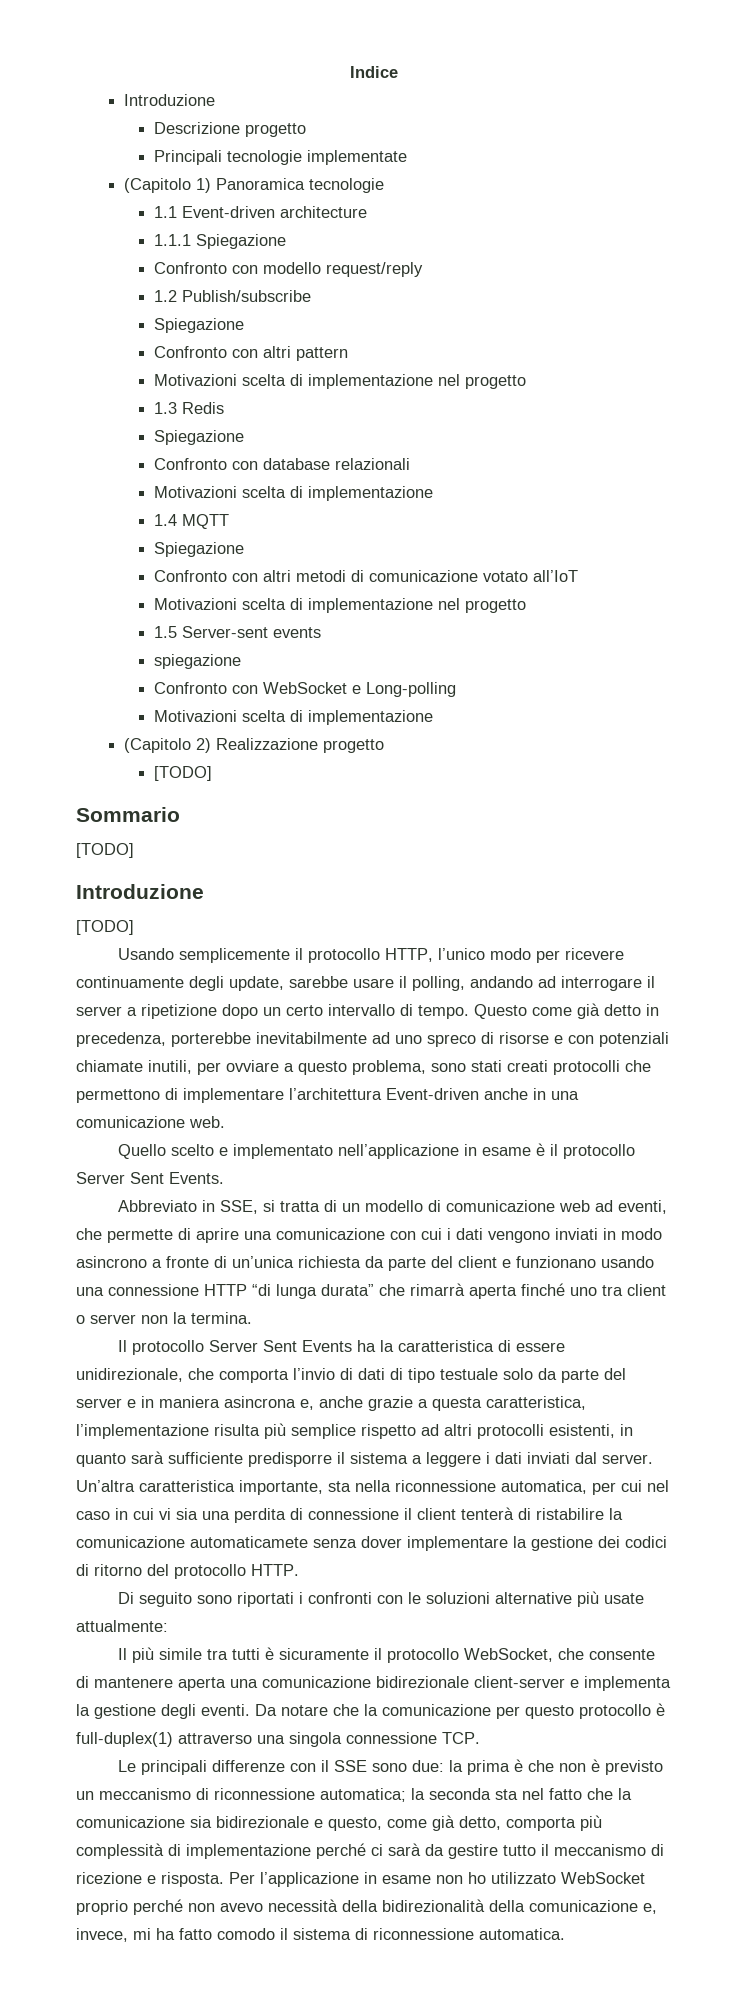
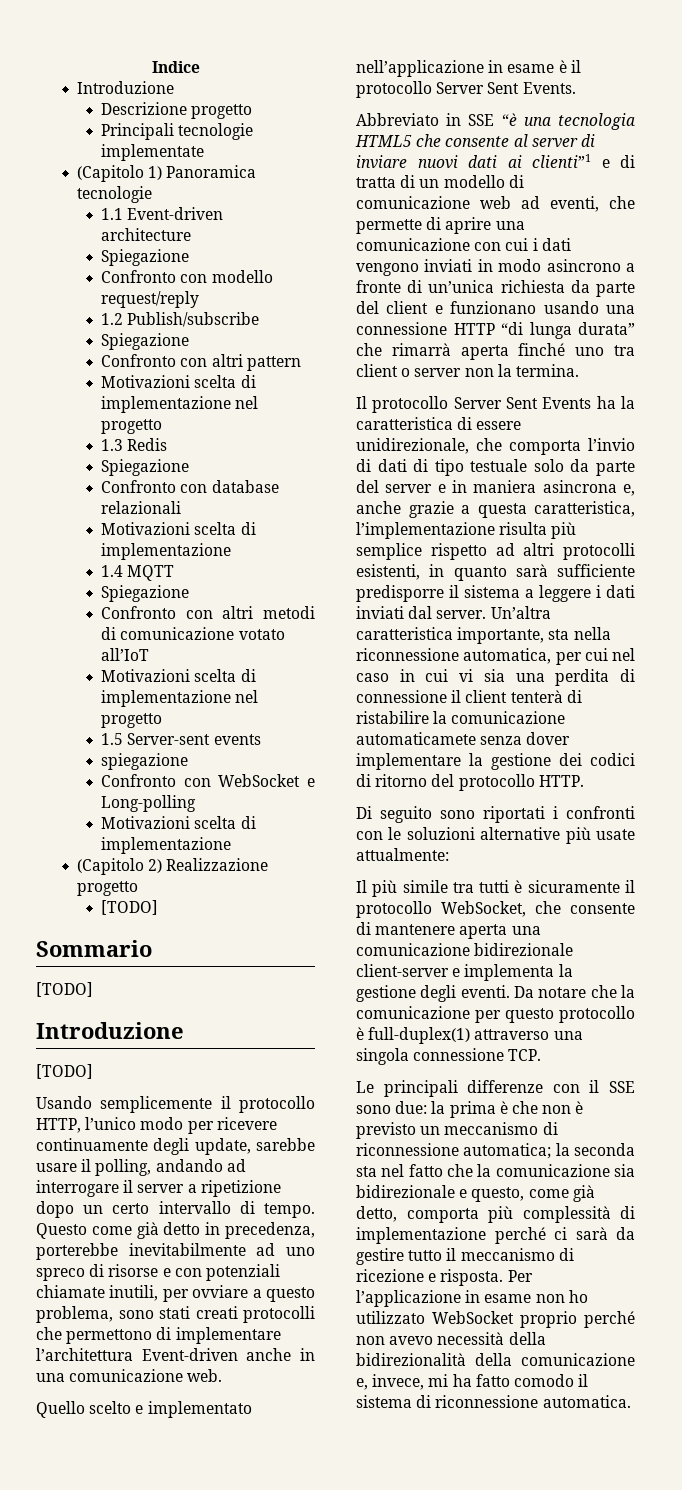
  1.1 Event-driven architecture
- 1.1.1 Spiegazione
+ Spiegazione
- Abbreviato in SSE, si tratta di un modello di comunicazione web ad eventi, che permette di aprire una comunicazione con cui i dati vengono inviati in modo asincrono a fronte di un’unica richiesta da parte del client e funzionano usando una connessione HTTP “di lunga durata” che rimarrà aperta finché uno tra client o server non la termina.
+ Abbreviato in SSE “è una tecnologia HTML5 che consente al server di inviare nuovi dati ai clienti”1 e di tratta di un modello di comunicazione web ad eventi, che permette di aprire una comunicazione con cui i dati vengono inviati in modo asincrono a fronte di un’unica richiesta da parte del client e funzionano usando una connessione HTTP “di lunga durata” che rimarrà aperta finché uno tra client o server non la termina.

